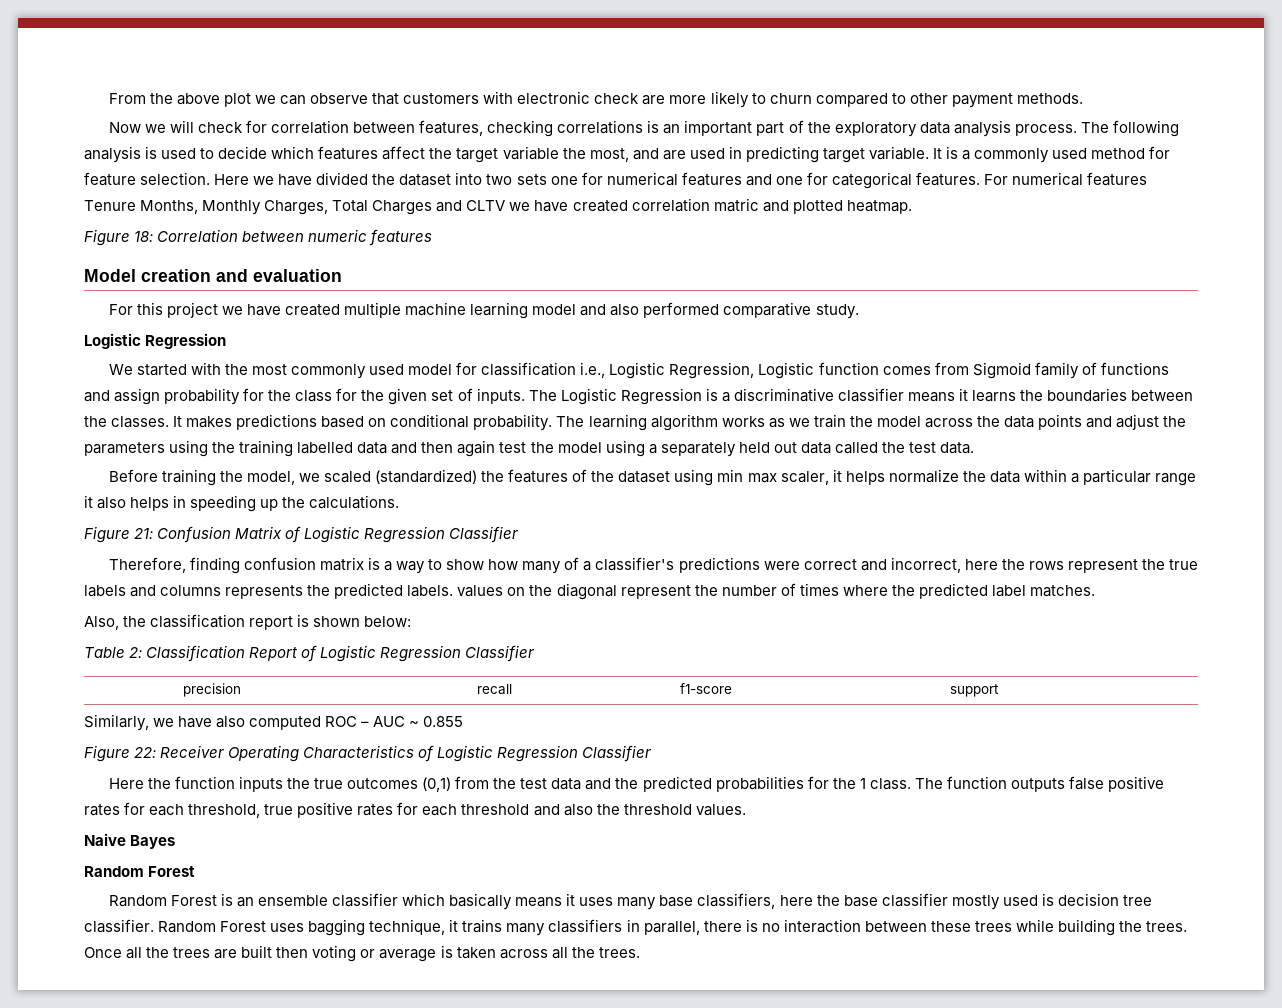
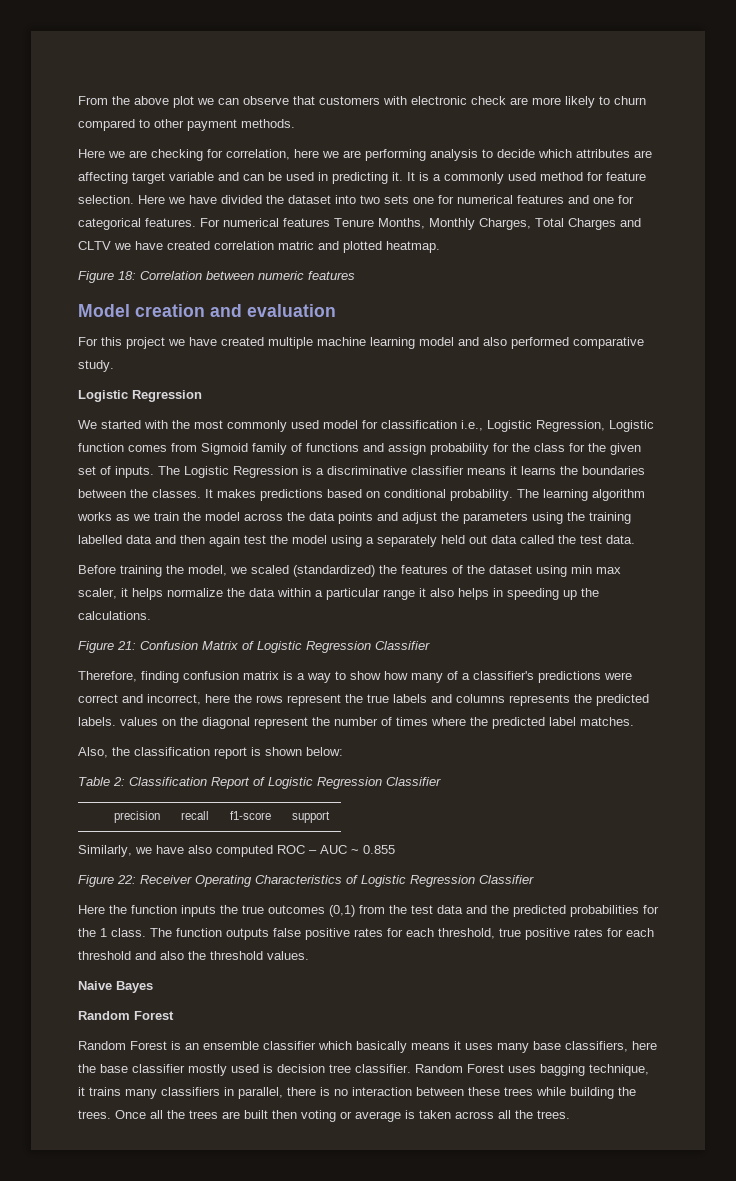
- Now we will check for correlation between features, checking correlations is an important part of the exploratory data analysis process. The following analysis is used to decide which features affect the target variable the most, and are used in predicting target variable.
+ Here we are checking for correlation, here we are performing analysis to decide which attributes are affecting target variable and can be used in predicting it.

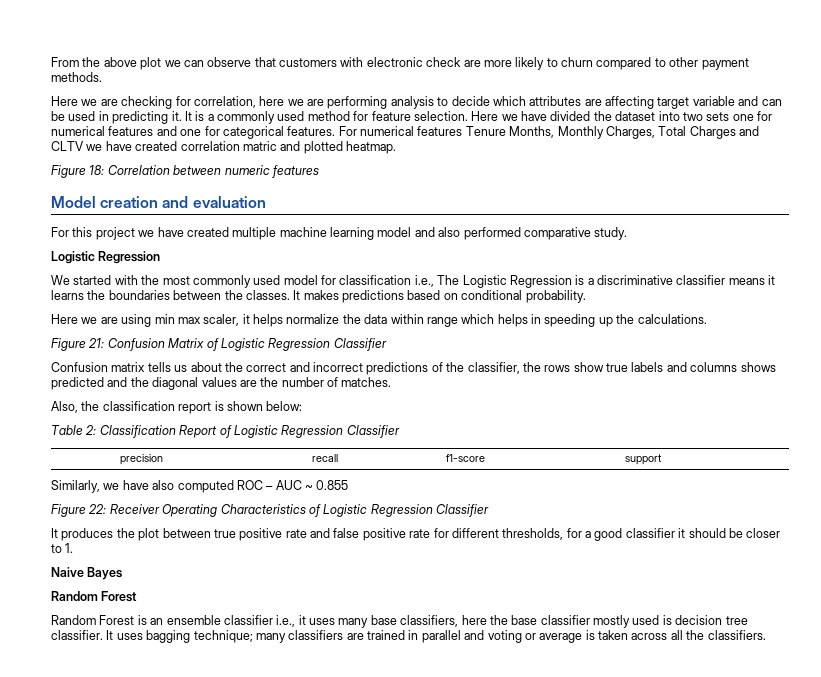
- We started with the most commonly used model for classification i.e., Logistic Regression, Logistic function comes from Sigmoid family of functions and assign probability for the class for the given set of inputs. The Logistic Regression is a discriminative classifier means it learns the boundaries between the classes.
+ We started with the most commonly used model for classification i.e., The Logistic Regression is a discriminative classifier means it learns the boundaries between the classes.
- It makes predictions based on conditional probability. The learning algorithm works as we train the model across the data points and adjust the parameters using the training labelled data and then again test the model using a separately held out data called the test data.
- Before training the model, we scaled (standardized) the features of the dataset using min max scaler, it helps normalize the data within a particular range it also helps in speeding up the calculations.
+ It makes predictions based on conditional probability.
+ Here we are using min max scaler, it helps normalize the data within range which helps in speeding up the calculations.
- Therefore, finding confusion matrix is a way to show how many of a classifier's predictions were correct and incorrect, here the rows represent the true labels and columns represents the predicted labels. values on the diagonal represent the number of times where the predicted label matches.
+ Confusion matrix tells us about the correct and incorrect predictions of the classifier, the rows show true labels and columns shows predicted and the diagonal values are the number of matches.
- Here the function inputs the true outcomes (0,1) from the test data and the predicted probabilities for the 1 class. The function outputs false positive rates for each threshold, true positive rates for each threshold and also the threshold values.
+ It produces the plot between true positive rate and false positive rate for different thresholds, for a good classifier it should be closer to 1.
- Random Forest is an ensemble classifier which basically means it uses many base classifiers, here the base classifier mostly used is decision tree classifier.
+ Random Forest is an ensemble classifier i.e., it uses many base classifiers, here the base classifier mostly used is decision tree classifier.
- Random Forest uses bagging technique, it trains many classifiers in parallel, there is no interaction between these trees while building the trees. Once all the trees are built then voting or average is taken across all the trees.
+ It uses bagging technique; many classifiers are trained in parallel and voting or average is taken across all the classifiers.

